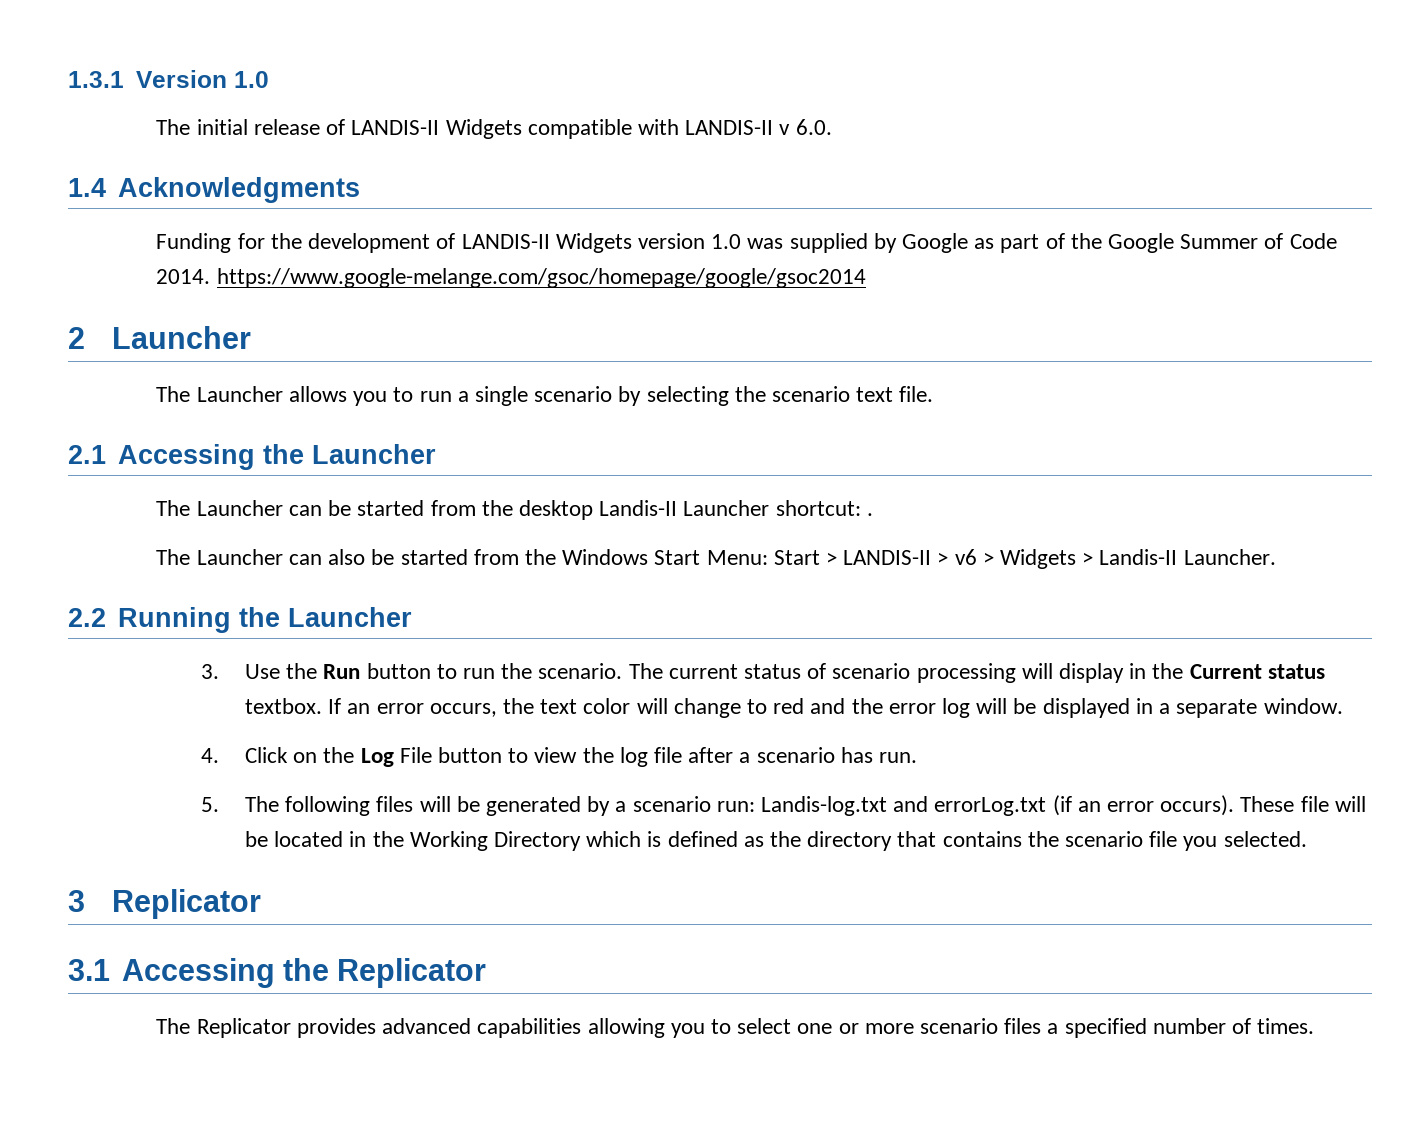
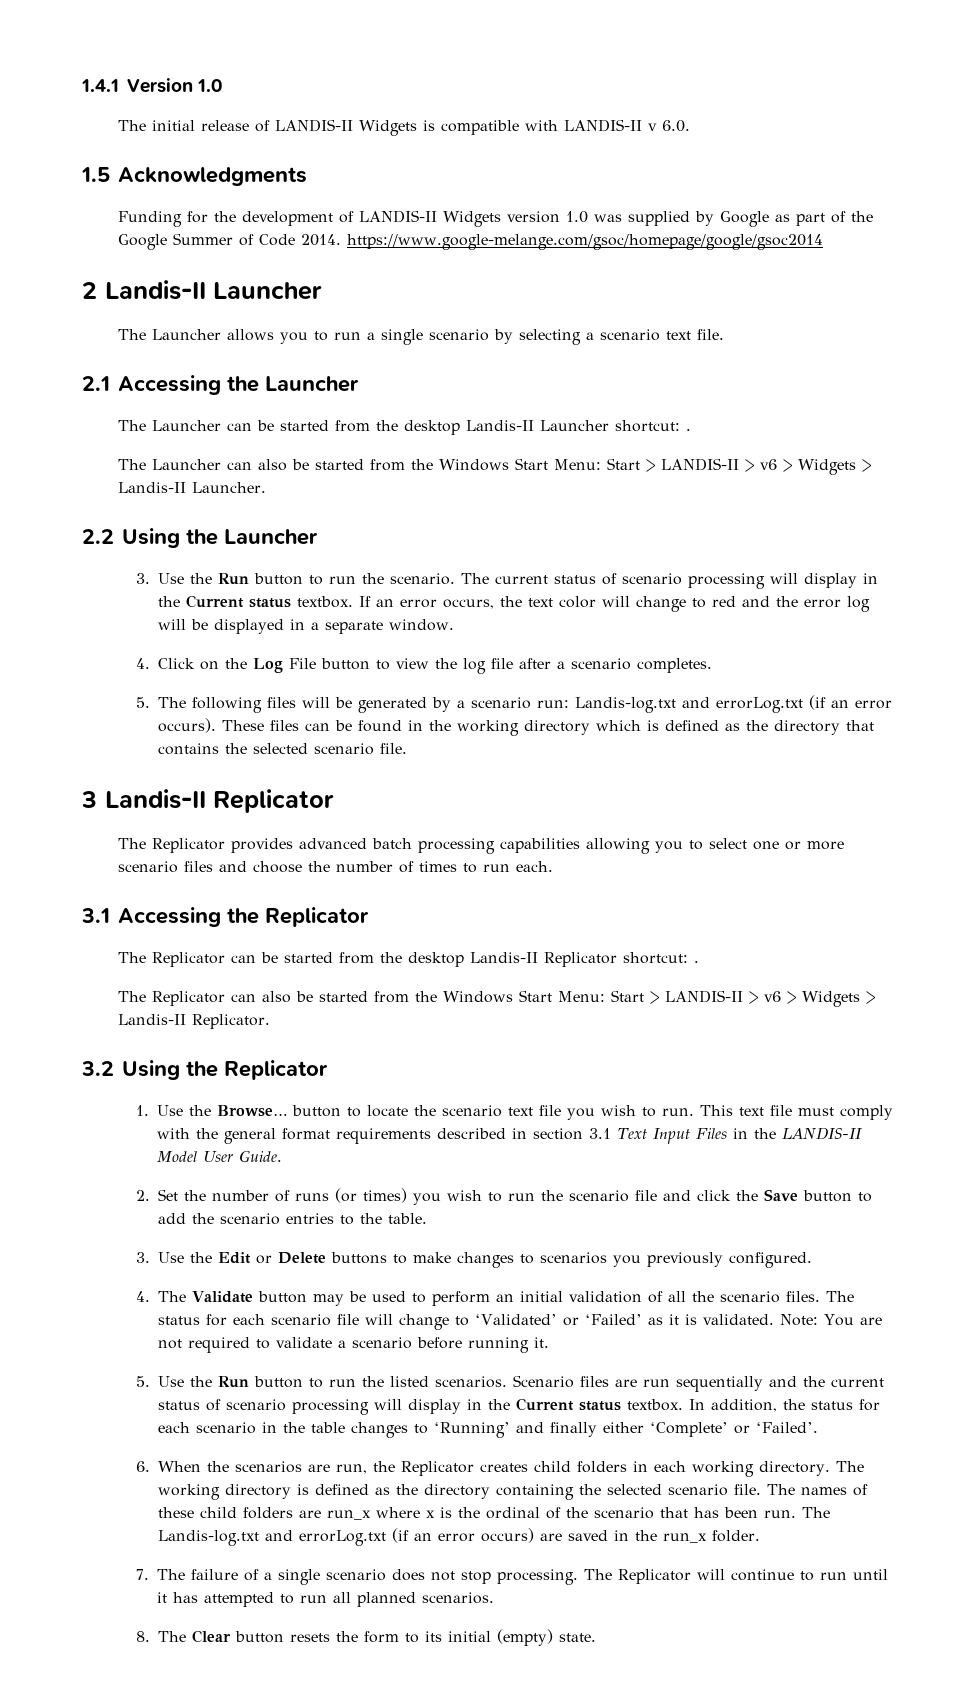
- 1.3.1 Version 1.0
+ 1.4.1 Version 1.0
- The initial release of LANDIS-II Widgets compatible with LANDIS-II v 6.0.
+ The initial release of LANDIS-II Widgets is compatible with LANDIS-II v 6.0.
- 1.4 Acknowledgments
+ 1.5 Acknowledgments
- 2 Launcher
+ 2 Landis-II Launcher
- The Launcher allows you to run a single scenario by selecting the scenario text file.
+ The Launcher allows you to run a single scenario by selecting a scenario text file.
- 2.2 Running the Launcher
+ 2.2 Using the Launcher
- 4. Click on the Log File button to view the log file after a scenario has run.
+ 4. Click on the Log File button to view the log file after a scenario completes.
- These file will be located in the Working Directory which is defined as the directory that contains the scenario file you selected.
- 3 Replicator
- 3.1 Accessing the Replicator
+ These files can be found in the working directory which is defined as the directory that contains the selected scenario file.
+ 3 Landis-II Replicator
- The Replicator provides advanced capabilities allowing you to select one or more scenario files a specified number of times.
+ The Replicator provides advanced batch processing capabilities allowing you to select one or more scenario files and choose the number of times to run each.
+ 3.1 Accessing the Replicator
+ The Replicator can be started from the desktop Landis-II Replicator shortcut: .
+ The Replicator can also be started from the Windows Start Menu: Start > LANDIS-II > v6 > Widgets > Landis-II Replicator.
+ 3.2 Using the Replicator
+ 1. Use the Browse… button to locate the scenario text file you wish to run. This text file must comply with the general format requirements described in section 3.1 Text Input Files in the LANDIS-II Model User Guide.
+ 2. Set the number of runs (or times) you wish to run the scenario file and click the Save button to add the scenario entries to the table.
+ 3. Use the Edit or Delete buttons to make changes to scenarios you previously configured.
+ 4. The Validate button may be used to perform an initial validation of all the scenario files. The status for each scenario file will change to ‘Validated’ or ‘Failed’ as it is validated. Note: You are not required to validate a scenario before running it.
+ 5. Use the Run button to run the listed scenarios. Scenario files are run sequentially and the current status of scenario processing will display in the Current status textbox. In addition, the status for each scenario in the table changes to ‘Running’ and finally either ‘Complete’ or ‘Failed’.
+ 6. When the scenarios are run, the Replicator creates child folders in each working directory. The working directory is defined as the directory containing the selected scenario file. The names of these child folders are run_x where x is the ordinal of the scenario that has been run. The Landis-log.txt and errorLog.txt (if an error occurs) are saved in the run_x folder.
+ 7. The failure of a single scenario does not stop processing. The Replicator will continue to run until it has attempted to run all planned scenarios.
+ 8. The Clear button resets the form to its initial (empty) state.

